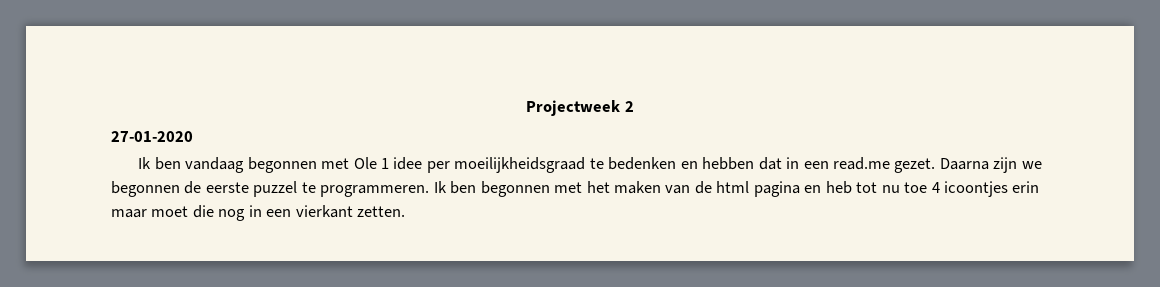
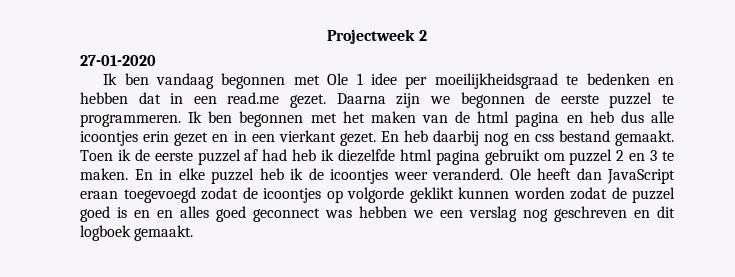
- Ik ben begonnen met het maken van de html pagina en heb tot nu toe 4 icoontjes erin maar moet die nog in een vierkant zetten.
+ Ik ben begonnen met het maken van de html pagina en heb dus alle icoontjes erin gezet en in een vierkant gezet. En heb daarbij nog en css bestand gemaakt. Toen ik de eerste puzzel af had heb ik diezelfde html pagina gebruikt om puzzel 2 en 3 te maken. En in elke puzzel heb ik de icoontjes weer veranderd. Ole heeft dan JavaScript eraan toegevoegd zodat de icoontjes op volgorde geklikt kunnen worden zodat de puzzel goed is en en alles goed geconnect was hebben we een verslag nog geschreven en dit logboek gemaakt.

